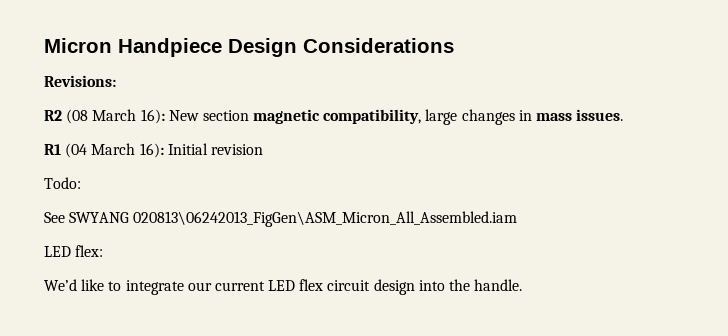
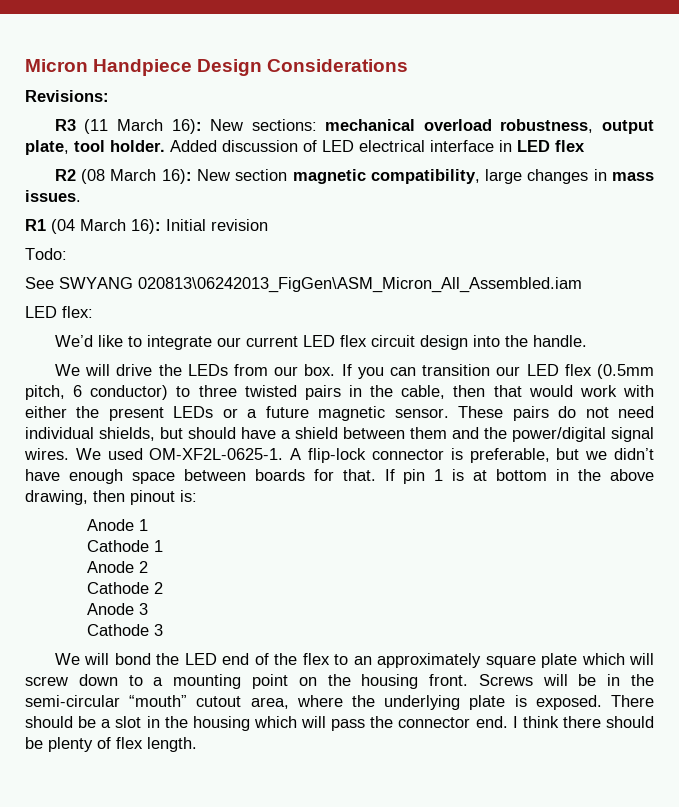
+ R3 (11 March 16): New sections: mechanical overload robustness, output plate, tool holder. Added discussion of LED electrical interface in LED flex
+ We will drive the LEDs from our box. If you can transition our LED flex (0.5mm pitch, 6 conductor) to three twisted pairs in the cable, then that would work with either the present LEDs or a future magnetic sensor. These pairs do not need individual shields, but should have a shield between them and the power/digital signal wires. We used OM-XF2L-0625-1. A flip-lock connector is preferable, but we didn’t have enough space between boards for that. If pin 1 is at bottom in the above drawing, then pinout is:
+ Anode 1
+ Cathode 1
+ Anode 2
+ Cathode 2
+ Anode 3
+ Cathode 3
+ We will bond the LED end of the flex to an approximately square plate which will screw down to a mounting point on the housing front. Screws will be in the semi-circular “mouth” cutout area, where the underlying plate is exposed. There should be a slot in the housing which will pass the connector end. I think there should be plenty of flex length.

